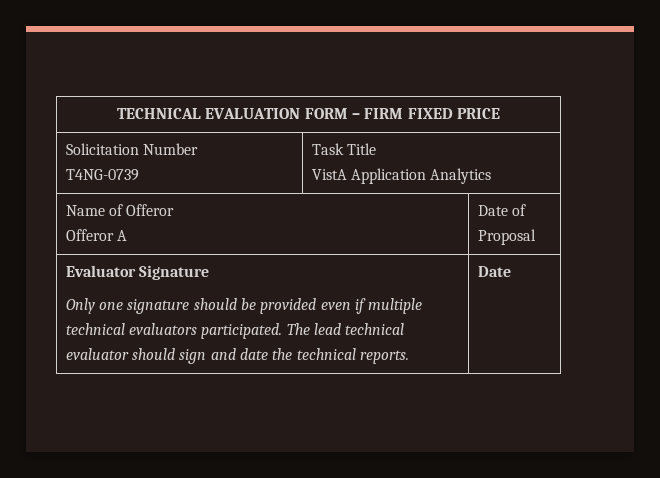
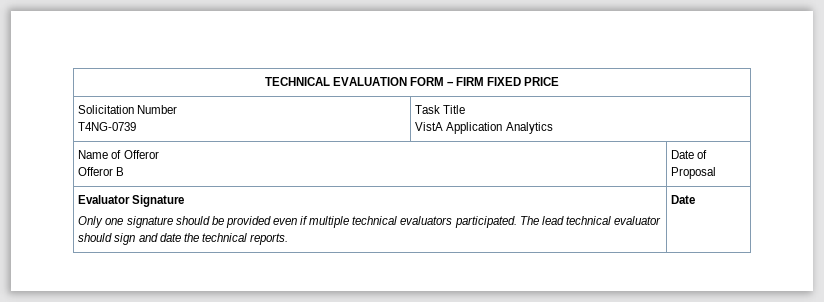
  Name of Offeror
- Offeror A | Date of Proposal
+ Offeror B | Date of Proposal

